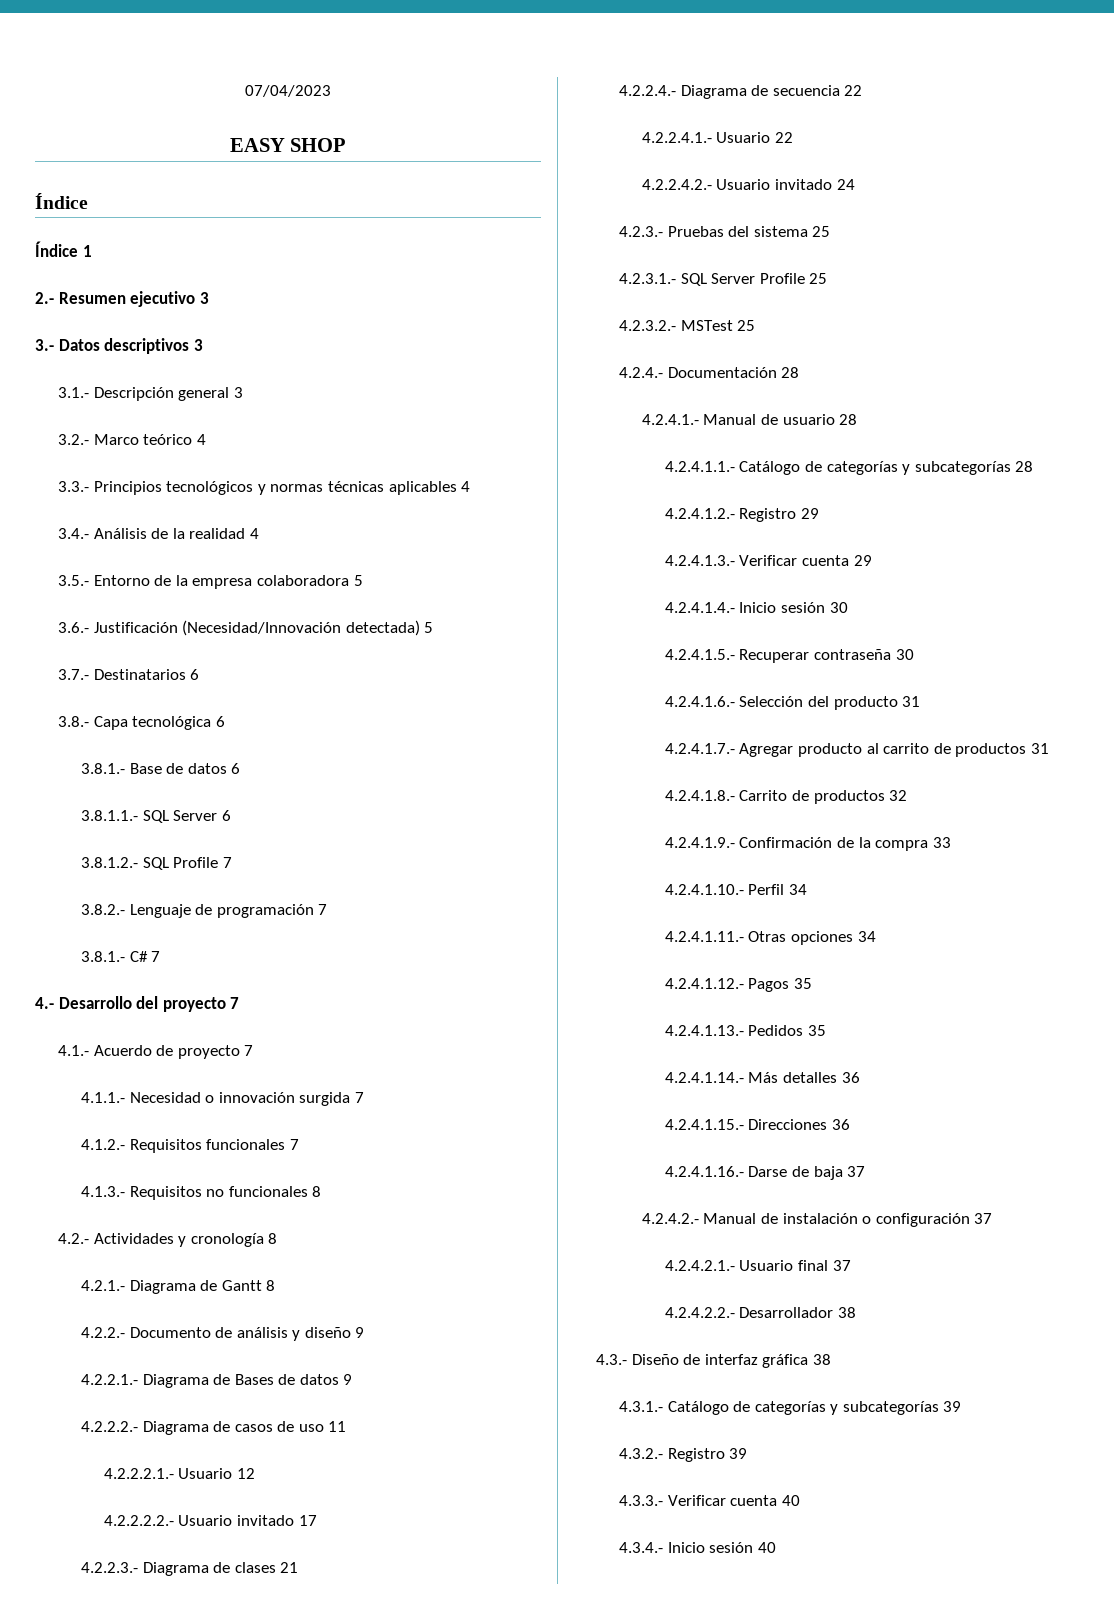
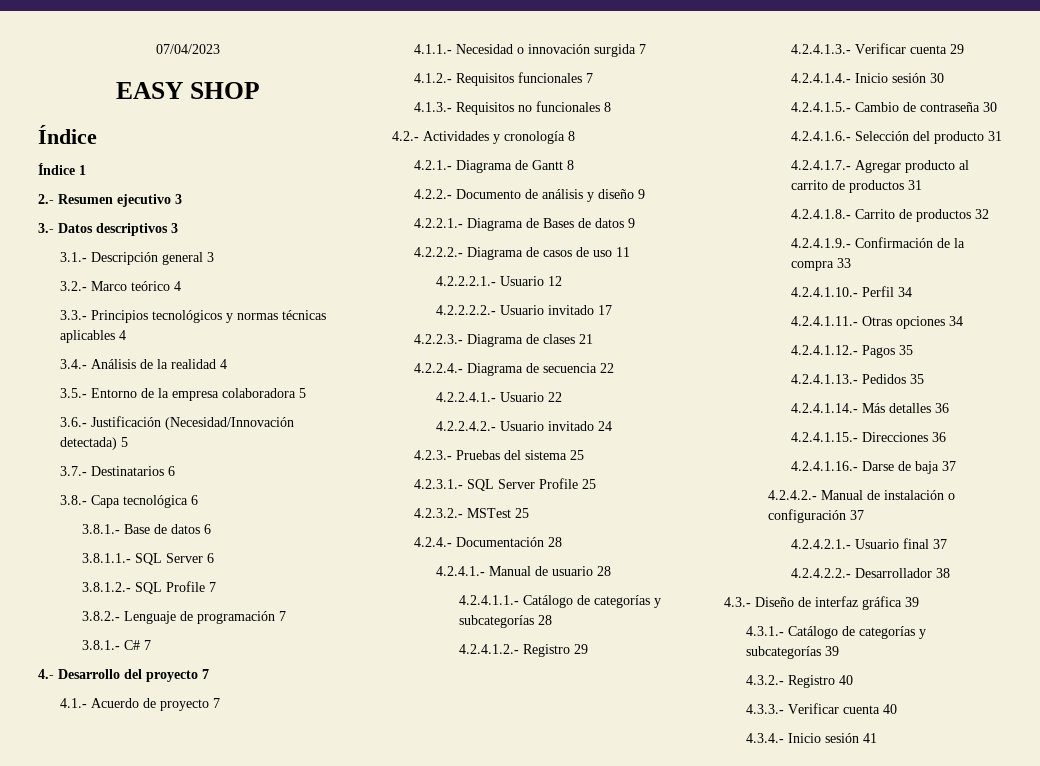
- 4.2.4.1.5.- Recuperar contraseña 30
+ 4.2.4.1.5.- Cambio de contraseña 30
- 4.3.- Diseño de interfaz gráfica 38
+ 4.3.- Diseño de interfaz gráfica 39
- 4.3.2.- Registro 39
+ 4.3.2.- Registro 40
- 4.3.4.- Inicio sesión 40
+ 4.3.4.- Inicio sesión 41

